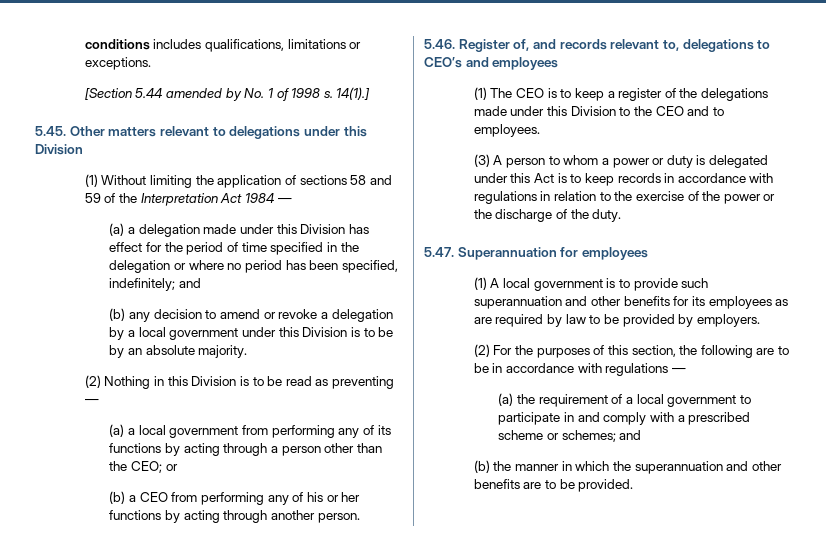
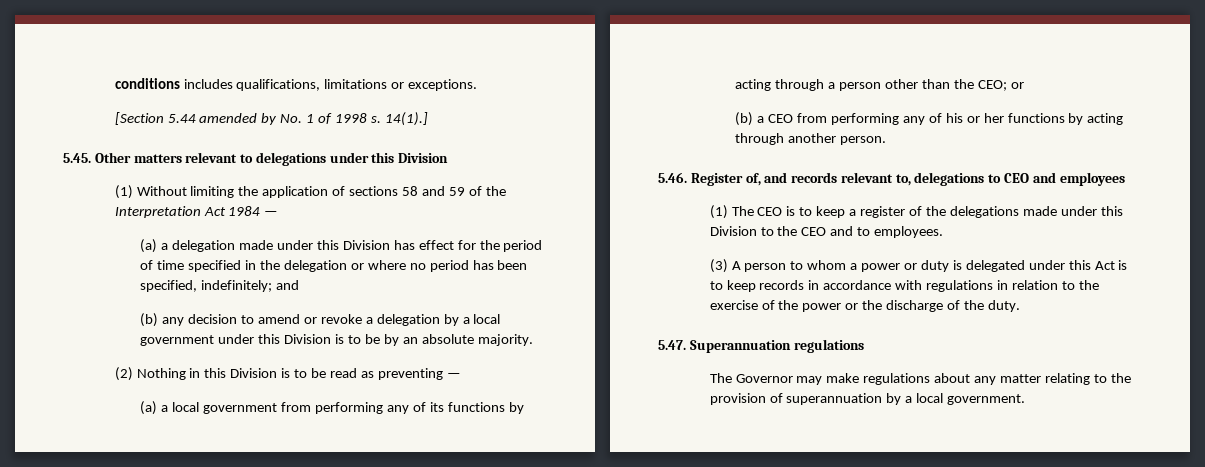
- 5.46. Register of, and records relevant to, delegations to CEO’s and employees
+ 5.46. Register of, and records relevant to, delegations to CEO and employees
- 5.47. Superannuation for employees
- (1) A local government is to provide such superannuation and other benefits for its employees as are required by law to be provided by employers.
- (2) For the purposes of this section, the following are to be in accordance with regulations —
- (a) the requirement of a local government to participate in and comply with a prescribed scheme or schemes; and
- (b) the manner in which the superannuation and other benefits are to be provided.
+ 5.47. Superannuation regulations
+ The Governor may make regulations about any matter relating to the provision of superannuation by a local government.

